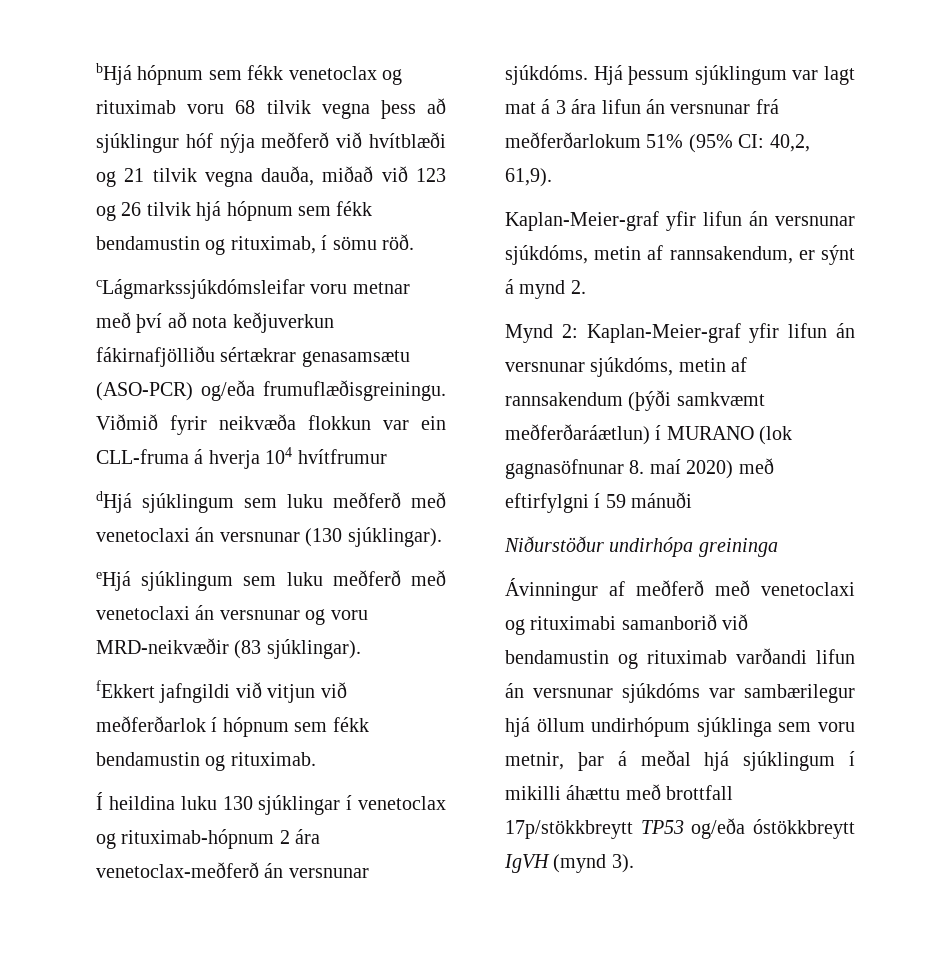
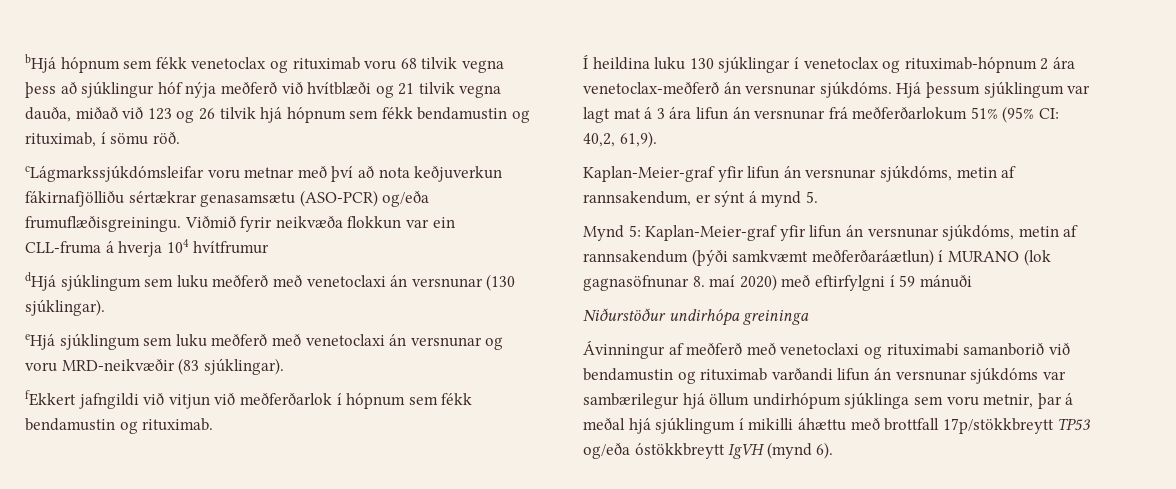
- Kaplan-Meier-graf yfir lifun án versnunar sjúkdóms, metin af rannsakendum, er sýnt á mynd 2.
+ Kaplan-Meier-graf yfir lifun án versnunar sjúkdóms, metin af rannsakendum, er sýnt á mynd 5.
- Mynd 2: Kaplan-Meier-graf yfir lifun án versnunar sjúkdóms, metin af rannsakendum (þýði samkvæmt meðferðaráætlun) í MURANO (lok gagnasöfnunar 8. maí 2020) með eftirfylgni í 59 mánuði
+ Mynd 5: Kaplan-Meier-graf yfir lifun án versnunar sjúkdóms, metin af rannsakendum (þýði samkvæmt meðferðaráætlun) í MURANO (lok gagnasöfnunar 8. maí 2020) með eftirfylgni í 59 mánuði
- Ávinningur af meðferð með venetoclaxi og rituximabi samanborið við bendamustin og rituximab varðandi lifun án versnunar sjúkdóms var sambærilegur hjá öllum undirhópum sjúklinga sem voru metnir, þar á meðal hjá sjúklingum í mikilli áhættu með brottfall 17p/stökkbreytt TP53 og/eða óstökkbreytt IgVH (mynd 3).
+ Ávinningur af meðferð með venetoclaxi og rituximabi samanborið við bendamustin og rituximab varðandi lifun án versnunar sjúkdóms var sambærilegur hjá öllum undirhópum sjúklinga sem voru metnir, þar á meðal hjá sjúklingum í mikilli áhættu með brottfall 17p/stökkbreytt TP53 og/eða óstökkbreytt IgVH (mynd 6).

